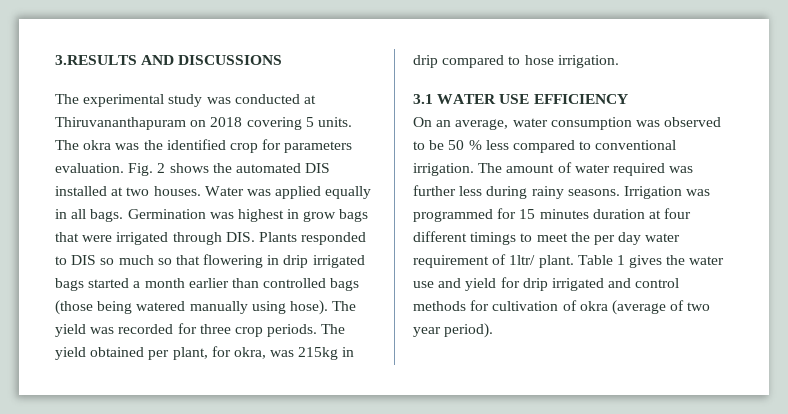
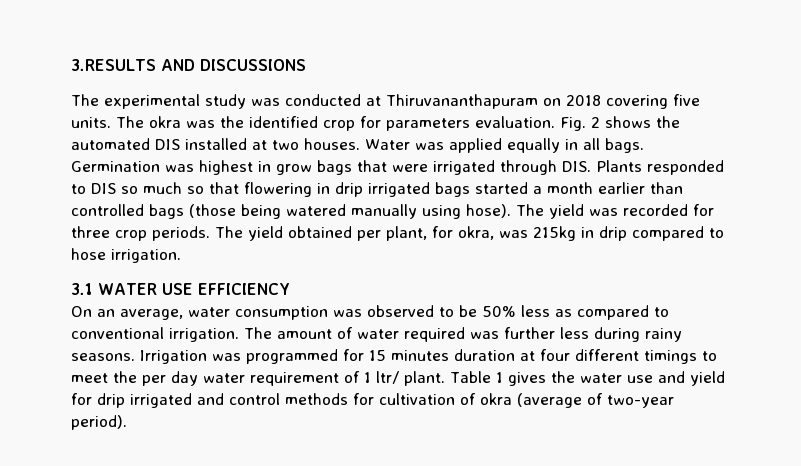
- The experimental study was conducted at Thiruvananthapuram on 2018 covering 5 units.
+ The experimental study was conducted at Thiruvananthapuram on 2018 covering five units.
- On an average, water consumption was observed to be 50 % less compared to conventional irrigation.
+ On an average, water consumption was observed to be 50% less as compared to conventional irrigation.
- Irrigation was programmed for 15 minutes duration at four different timings to meet the per day water requirement of 1ltr/ plant.
+ Irrigation was programmed for 15 minutes duration at four different timings to meet the per day water requirement of 1 ltr/ plant.
- Table 1 gives the water use and yield for drip irrigated and control methods for cultivation of okra (average of two year period).
+ Table 1 gives the water use and yield for drip irrigated and control methods for cultivation of okra (average of two-year period).

